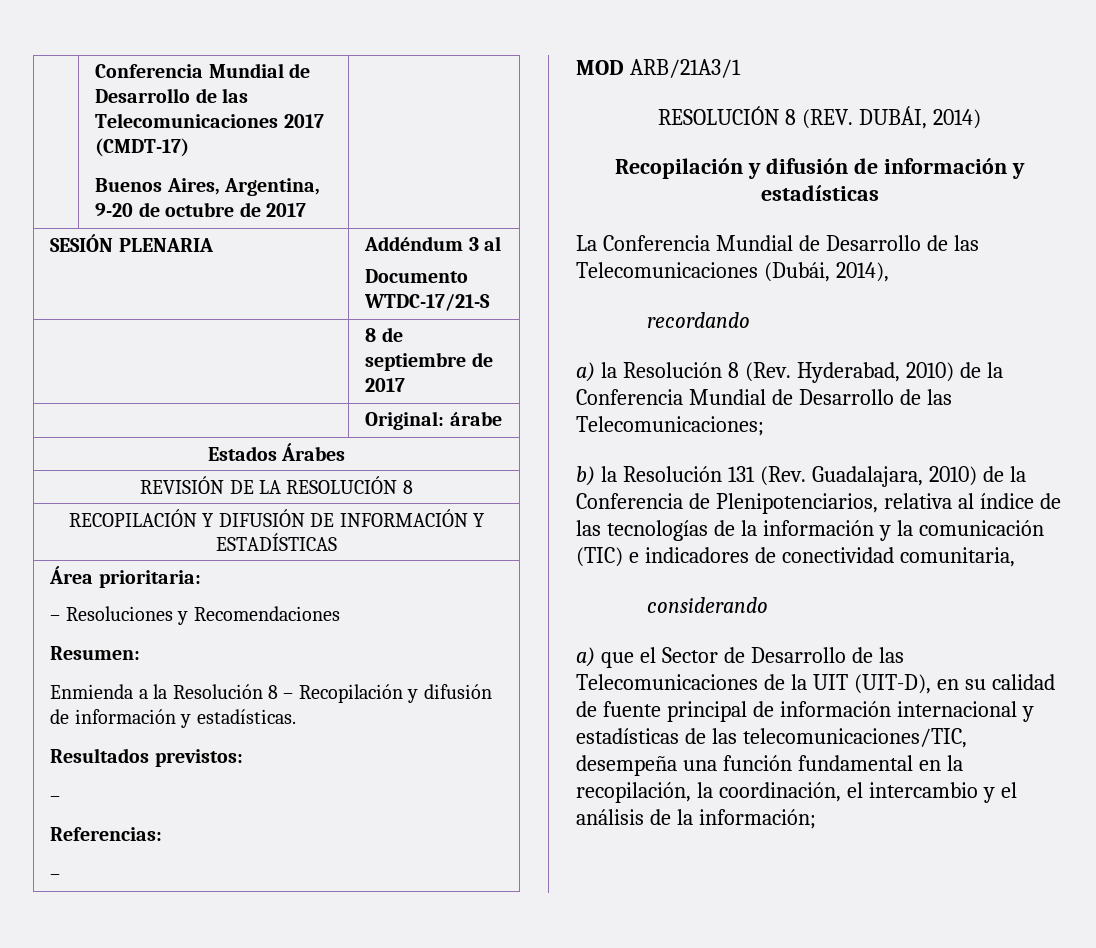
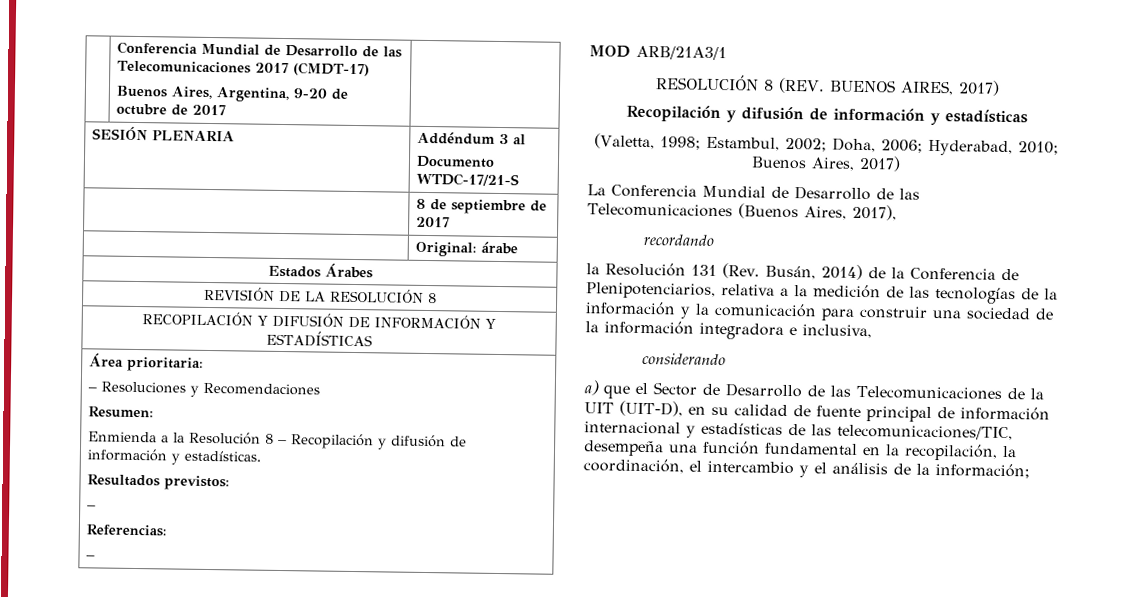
- RESOLUCIÓN 8 (REV. DUBÁI, 2014)
+ RESOLUCIÓN 8 (REV. BUENOS AIRES, 2017)
+ (Valetta, 1998; Estambul, 2002; Doha, 2006; Hyderabad, 2010; Buenos Aires, 2017)
- La Conferencia Mundial de Desarrollo de las Telecomunicaciones (Dubái, 2014),
+ La Conferencia Mundial de Desarrollo de las Telecomunicaciones (Buenos Aires, 2017),
  recordando
- a) la Resolución 8 (Rev. Hyderabad, 2010) de la Conferencia Mundial de Desarrollo de las Telecomunicaciones;
- b) la Resolución 131 (Rev. Guadalajara, 2010) de la Conferencia de Plenipotenciarios, relativa al índice de las tecnologías de la información y la comunicación (TIC) e indicadores de conectividad comunitaria,
+ la Resolución 131 (Rev. Busán, 2014) de la Conferencia de Plenipotenciarios, relativa a la medición de las tecnologías de la información y la comunicación para construir una sociedad de la información integradora e inclusiva,

